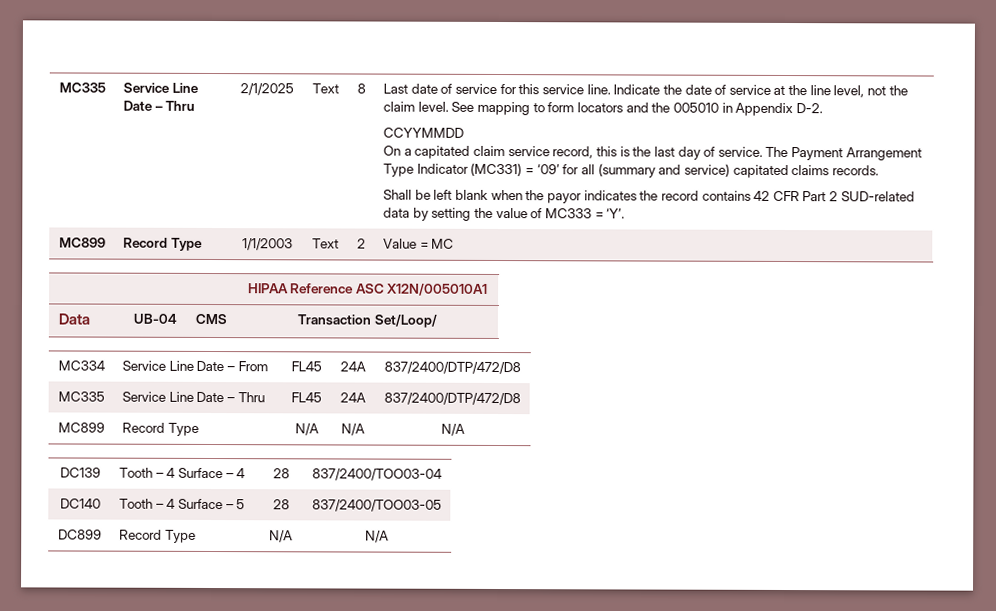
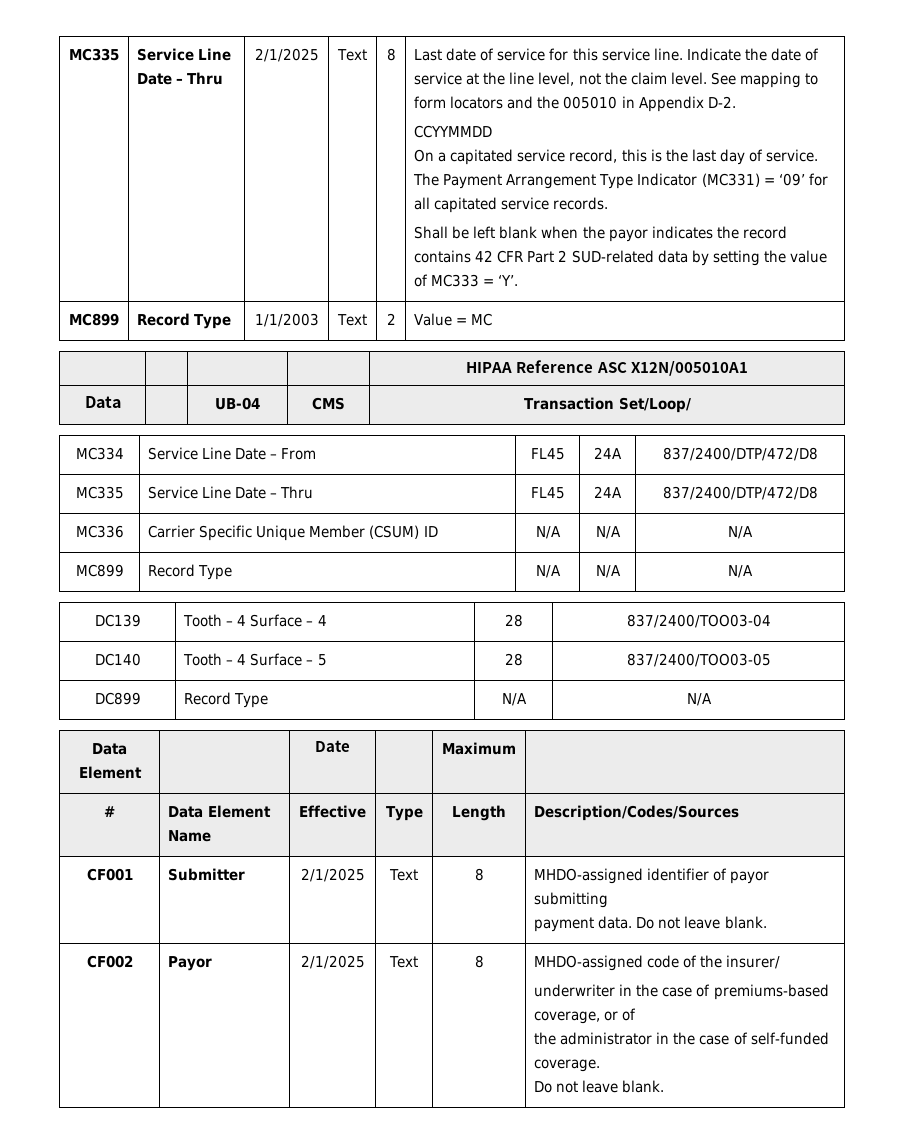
- On a capitated claim service record, this is the last day of service.
+ On a capitated service record, this is the last day of service.
- The Payment Arrangement Type Indicator (MC331) = ‘09’ for all (summary and service) capitated claims records.
+ The Payment Arrangement Type Indicator (MC331) = ‘09’ for all capitated service records.
+ MC336 | Carrier Specific Unique Member (CSUM) ID | N/A | N/A | N/A
+ Data Element | | Date | | Maximum |
+ # | Data Element Name | Effective | Type | Length | Description/Codes/Sources
+ CF001 | Submitter | 2/1/2025 | Text | 8 | MHDO-assigned identifier of payor submitting
+ payment data. Do not leave blank.
+ CF002 | Payor | 2/1/2025 | Text | 8 | MHDO-assigned code of the insurer/
+ underwriter in the case of premiums-based coverage, or of
+ the administrator in the case of self-funded coverage.
+ Do not leave blank.

